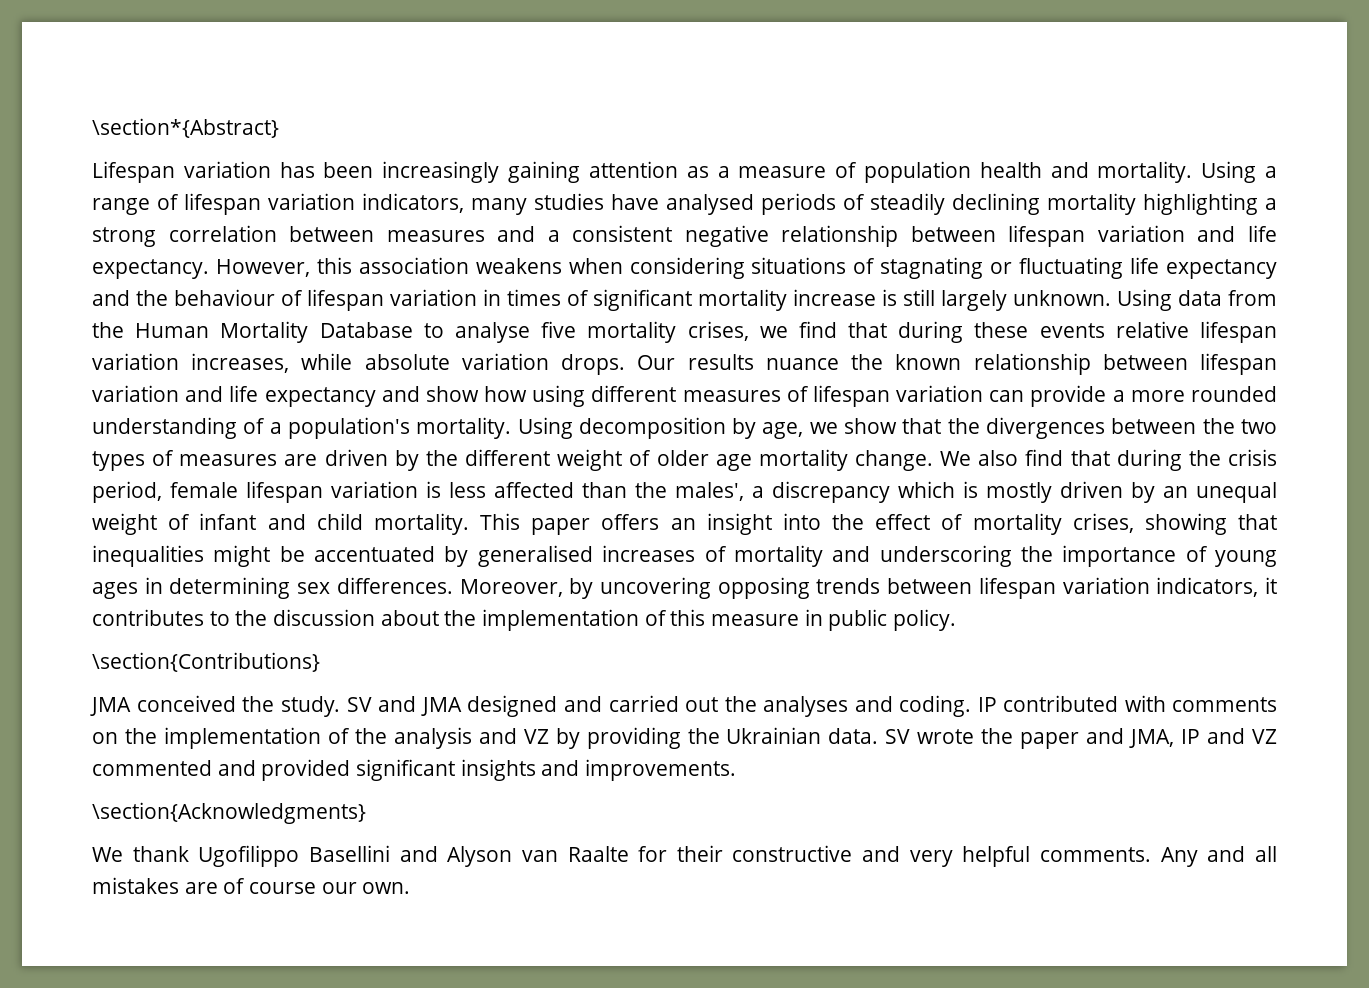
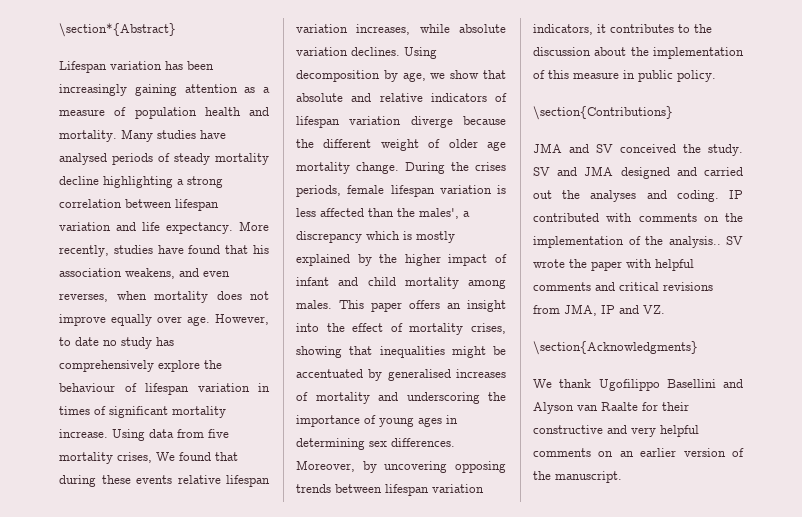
- Using a range of lifespan variation indicators, many studies have analysed periods of steadily declining mortality highlighting a strong correlation between measures and a consistent negative relationship between lifespan variation and life expectancy.
+ Many studies have analysed periods of steady mortality decline highlighting a strong correlation between lifespan variation and life expectancy.
- However, this association weakens when considering situations of stagnating or fluctuating life expectancy and the behaviour of lifespan variation in times of significant mortality increase is still largely unknown. Using data from the Human Mortality Database to analyse five mortality crises, we find that during these events relative lifespan variation increases, while absolute variation drops. Our results nuance the known relationship between lifespan variation and life expectancy and show how using different measures of lifespan variation can provide a more rounded understanding of a population's mortality.
+ More recently, studies have found that his association weakens, and even reverses, when mortality does not improve equally over age. However, to date no study has comprehensively explore the behaviour of lifespan variation in times of significant mortality increase. Using data from five mortality crises, We found that during these events relative lifespan variation increases, while absolute variation declines.
- Using decomposition by age, we show that the divergences between the two types of measures are driven by the different weight of older age mortality change.
+ Using decomposition by age, we show that absolute and relative indicators of lifespan variation diverge because the different weight of older age mortality change.
- We also find that during the crisis period, female lifespan variation is less affected than the males', a discrepancy which is mostly driven by an unequal weight of infant and child mortality.
+ During the crises periods, female lifespan variation is less affected than the males', a discrepancy which is mostly explained by the higher impact of infant and child mortality among males.
- JMA conceived the study.
+ JMA and SV conceived the study.
- IP contributed with comments on the implementation of the analysis and VZ by providing the Ukrainian data. SV wrote the paper and JMA, IP and VZ commented and provided significant insights and improvements.
+ IP contributed with comments on the implementation of the analysis.. SV wrote the paper with helpful comments and critical revisions from JMA, IP and VZ.
- We thank Ugofilippo Basellini and Alyson van Raalte for their constructive and very helpful comments. Any and all mistakes are of course our own.
+ We thank Ugofilippo Basellini and Alyson van Raalte for their constructive and very helpful comments on an earlier version of the manuscript.

